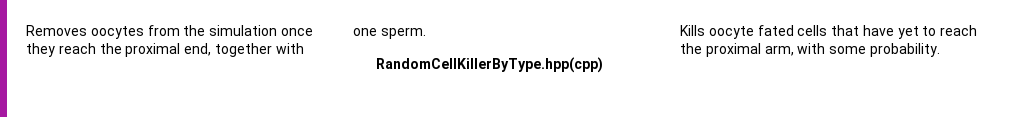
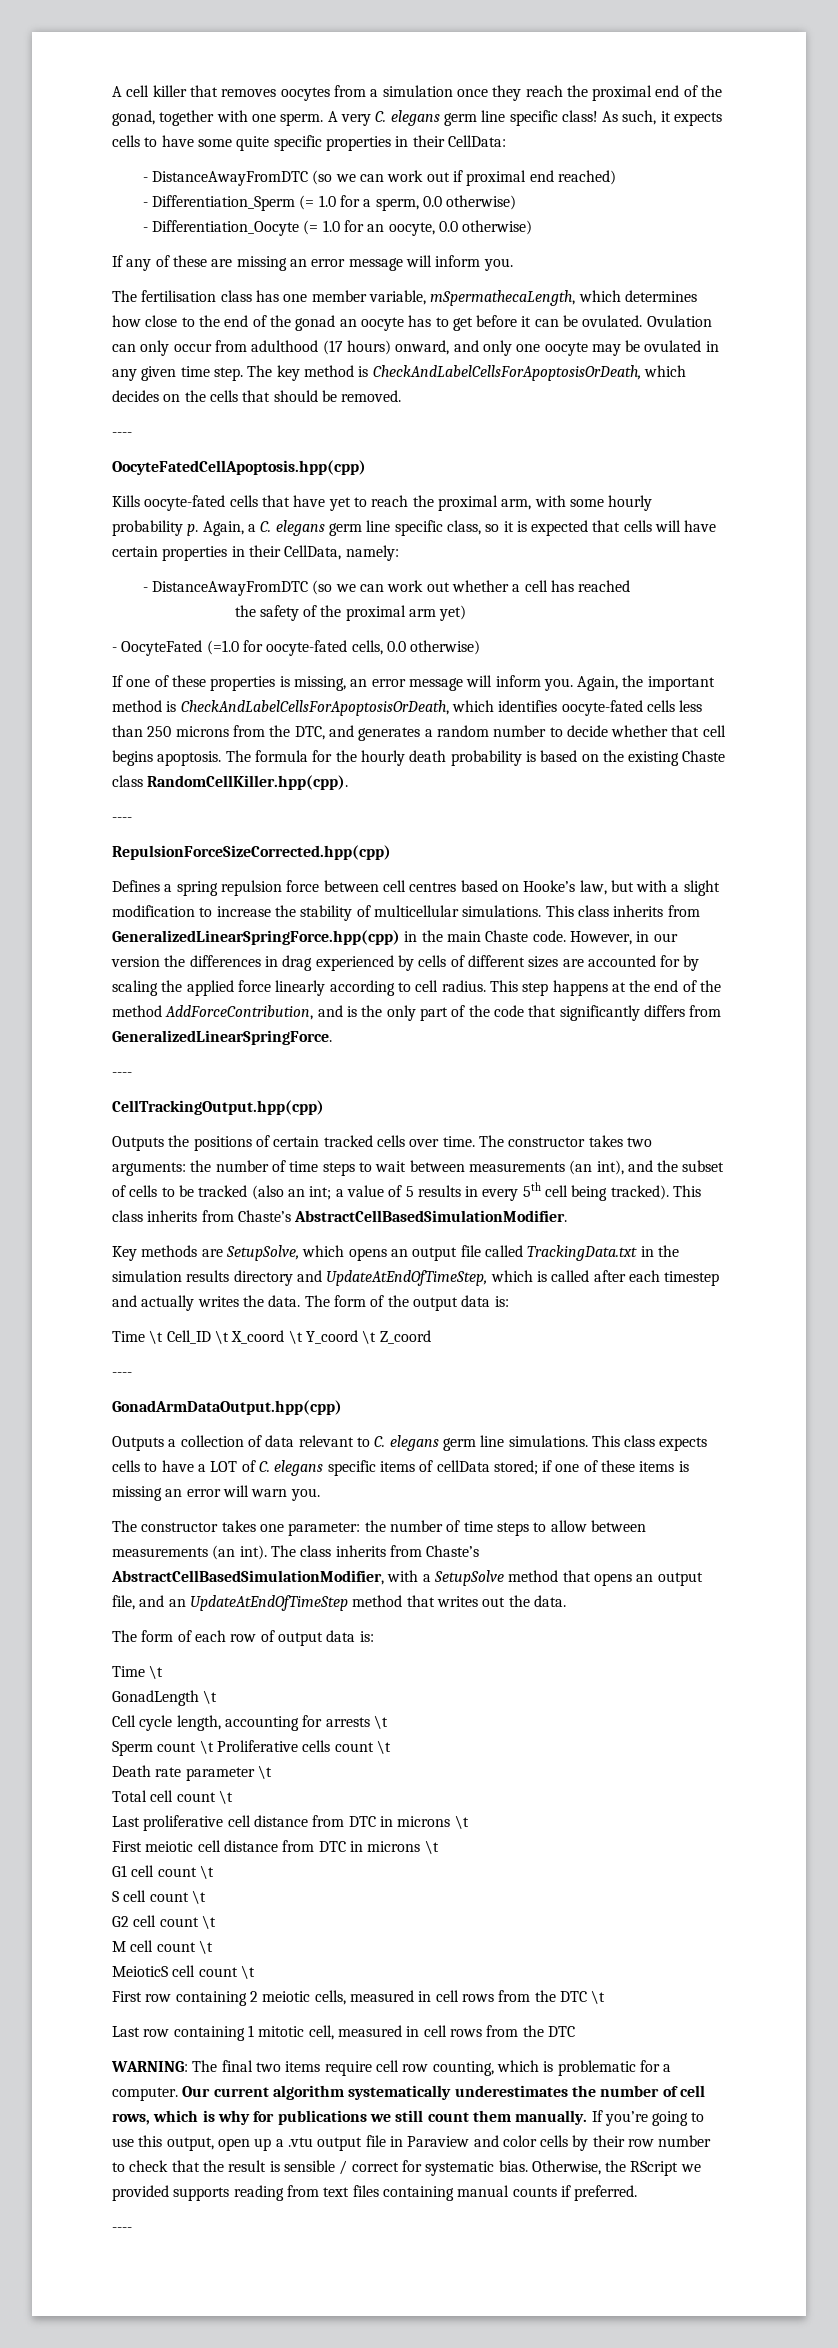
- Removes oocytes from the simulation once they reach the proximal end, together with one sperm.
- RandomCellKillerByType.hpp(cpp)
+ A cell killer that removes oocytes from a simulation once they reach the proximal end of the gonad, together with one sperm. A very C. elegans germ line specific class! As such, it expects cells to have some quite specific properties in their CellData:
+ - DistanceAwayFromDTC (so we can work out if proximal end reached)
+ - Differentiation_Sperm (= 1.0 for a sperm, 0.0 otherwise)
+ - Differentiation_Oocyte (= 1.0 for an oocyte, 0.0 otherwise)
+ If any of these are missing an error message will inform you.
+ The fertilisation class has one member variable, mSpermathecaLength, which determines how close to the end of the gonad an oocyte has to get before it can be ovulated. Ovulation can only occur from adulthood (17 hours) onward, and only one oocyte may be ovulated in any given time step. The key method is CheckAndLabelCellsForApoptosisOrDeath, which decides on the cells that should be removed.
+ ----
+ OocyteFatedCellApoptosis.hpp(cpp)
- Kills oocyte fated cells that have yet to reach the proximal arm, with some probability.
+ Kills oocyte-fated cells that have yet to reach the proximal arm, with some hourly probability p. Again, a C. elegans germ line specific class, so it is expected that cells will have certain properties in their CellData, namely:
+ - DistanceAwayFromDTC (so we can work out whether a cell has reached
+ the safety of the proximal arm yet)
+ - OocyteFated (=1.0 for oocyte-fated cells, 0.0 otherwise)
+ If one of these properties is missing, an error message will inform you. Again, the important method is CheckAndLabelCellsForApoptosisOrDeath, which identifies oocyte-fated cells less than 250 microns from the DTC, and generates a random number to decide whether that cell begins apoptosis. The formula for the hourly death probability is based on the existing Chaste class RandomCellKiller.hpp(cpp).
+ ----
+ RepulsionForceSizeCorrected.hpp(cpp)
+ Defines a spring repulsion force between cell centres based on Hooke’s law, but with a slight modification to increase the stability of multicellular simulations. This class inherits from GeneralizedLinearSpringForce.hpp(cpp) in the main Chaste code. However, in our version the differences in drag experienced by cells of different sizes are accounted for by scaling the applied force linearly according to cell radius. This step happens at the end of the method AddForceContribution, and is the only part of the code that significantly differs from GeneralizedLinearSpringForce.
+ ----
+ CellTrackingOutput.hpp(cpp)
+ Outputs the positions of certain tracked cells over time. The constructor takes two arguments: the number of time steps to wait between measurements (an int), and the subset of cells to be tracked (also an int; a value of 5 results in every 5th cell being tracked). This class inherits from Chaste’s AbstractCellBasedSimulationModifier.
+ Key methods are SetupSolve, which opens an output file called TrackingData.txt in the simulation results directory and UpdateAtEndOfTimeStep, which is called after each timestep and actually writes the data. The form of the output data is:
+ Time \t Cell_ID \t X_coord \t Y_coord \t Z_coord
+ ----
+ GonadArmDataOutput.hpp(cpp)
+ Outputs a collection of data relevant to C. elegans germ line simulations. This class expects cells to have a LOT of C. elegans specific items of cellData stored; if one of these items is missing an error will warn you.
+ The constructor takes one parameter: the number of time steps to allow between measurements (an int). The class inherits from Chaste’s AbstractCellBasedSimulationModifier, with a SetupSolve method that opens an output file, and an UpdateAtEndOfTimeStep method that writes out the data.
+ The form of each row of output data is:
+ Time \t
+ GonadLength \t
+ Cell cycle length, accounting for arrests \t
+ Sperm count \t Proliferative cells count \t
+ Death rate parameter \t
+ Total cell count \t
+ Last proliferative cell distance from DTC in microns \t
+ First meiotic cell distance from DTC in microns \t
+ G1 cell count \t
+ S cell count \t
+ G2 cell count \t
+ M cell count \t
+ MeioticS cell count \t
+ First row containing 2 meiotic cells, measured in cell rows from the DTC \t
+ Last row containing 1 mitotic cell, measured in cell rows from the DTC
+ WARNING: The final two items require cell row counting, which is problematic for a computer. Our current algorithm systematically underestimates the number of cell rows, which is why for publications we still count them manually. If you’re going to use this output, open up a .vtu output file in Paraview and color cells by their row number to check that the result is sensible / correct for systematic bias. Otherwise, the RScript we provided supports reading from text files containing manual counts if preferred.
+ ----

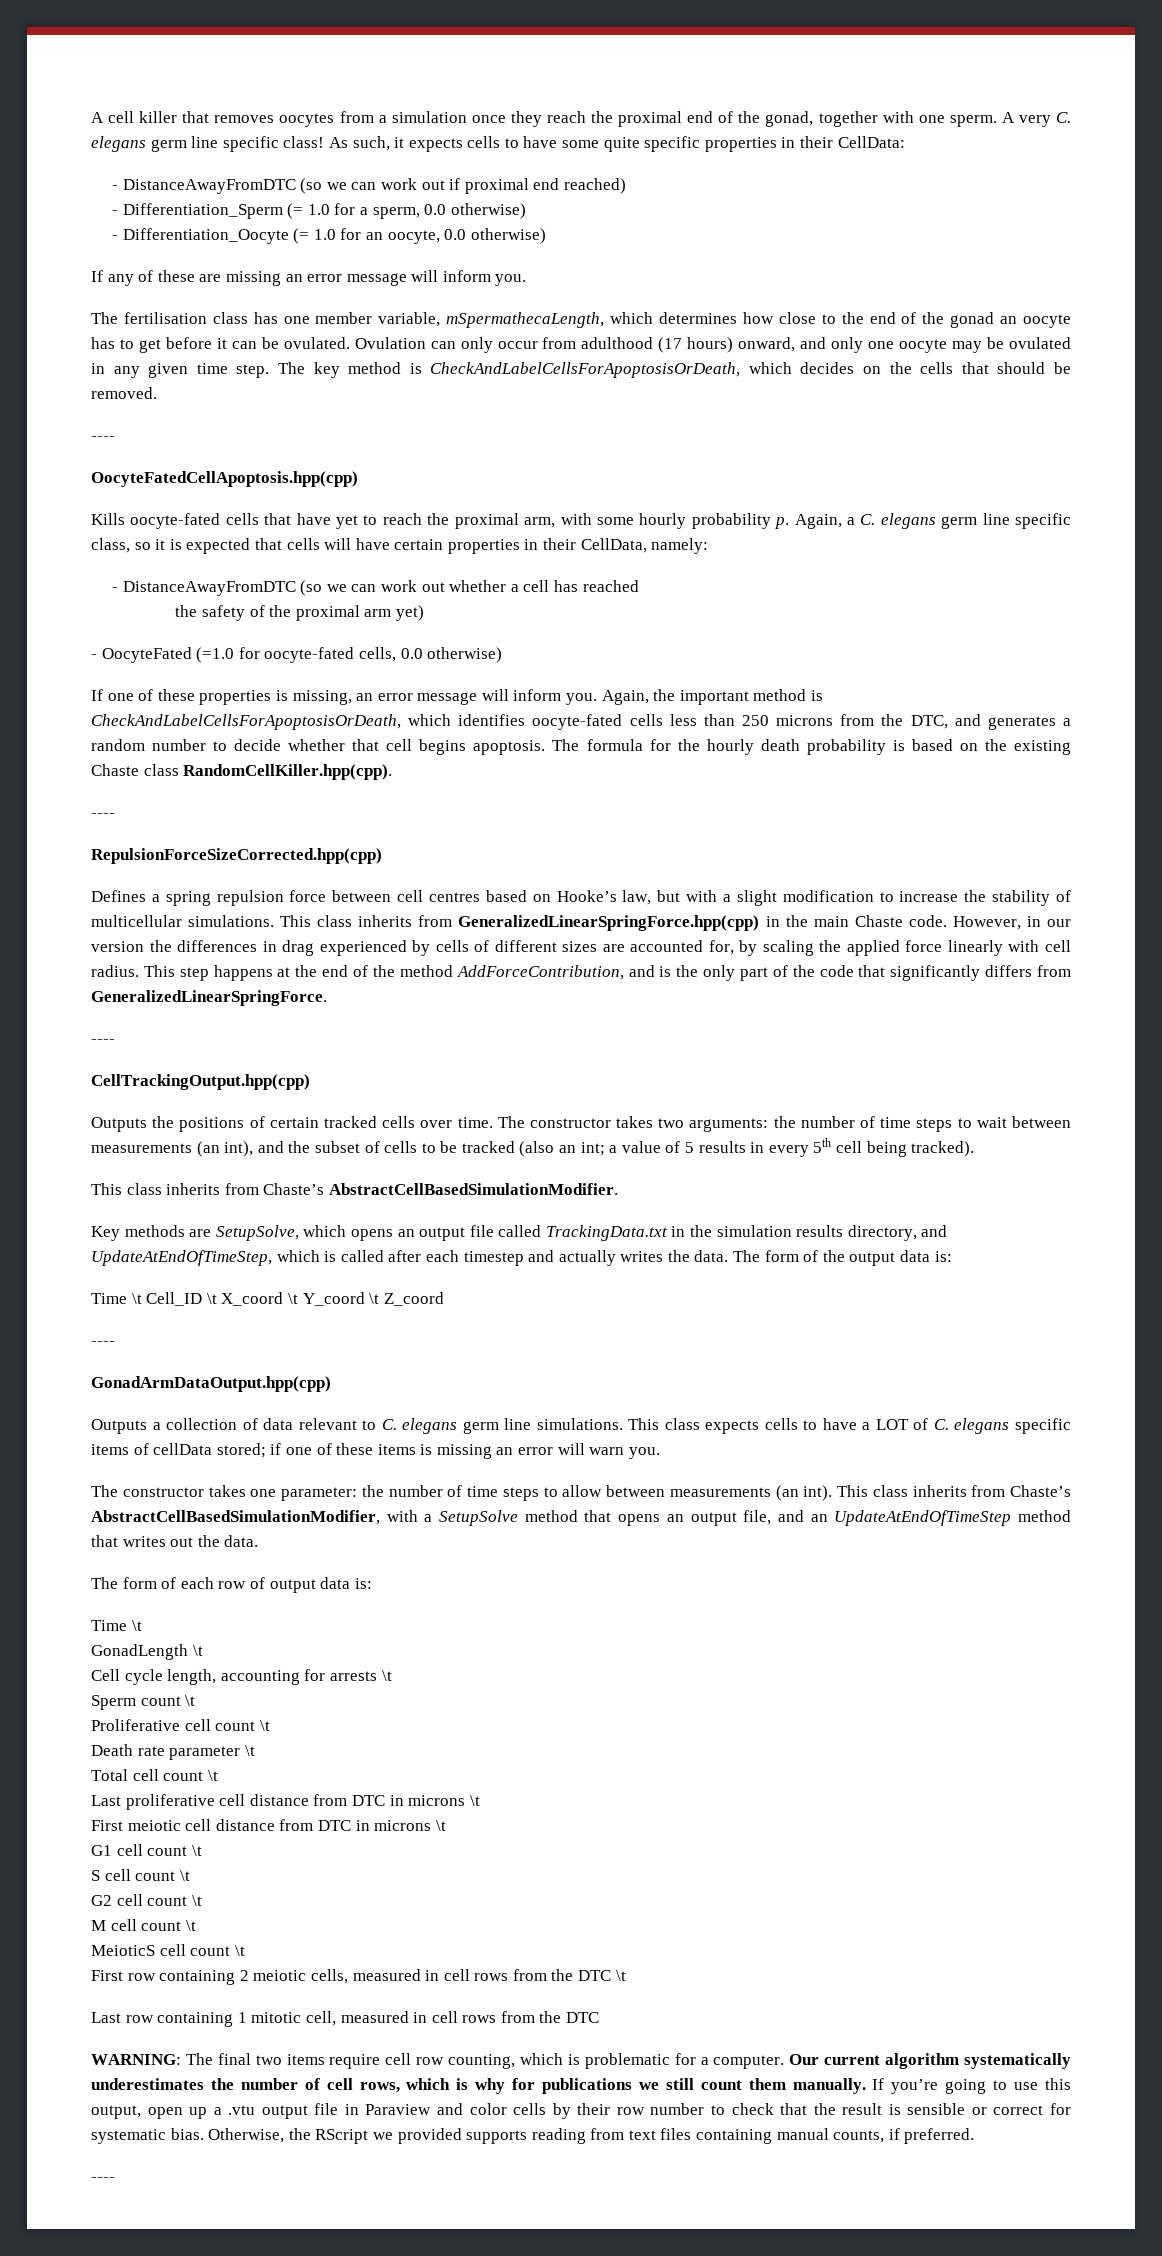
- However, in our version the differences in drag experienced by cells of different sizes are accounted for by scaling the applied force linearly according to cell radius.
+ However, in our version the differences in drag experienced by cells of different sizes are accounted for, by scaling the applied force linearly with cell radius.
- The constructor takes two arguments: the number of time steps to wait between measurements (an int), and the subset of cells to be tracked (also an int; a value of 5 results in every 5th cell being tracked). This class inherits from Chaste’s AbstractCellBasedSimulationModifier.
+ The constructor takes two arguments: the number of time steps to wait between measurements (an int), and the subset of cells to be tracked (also an int; a value of 5 results in every 5th cell being tracked).
+ This class inherits from Chaste’s AbstractCellBasedSimulationModifier.
- Key methods are SetupSolve, which opens an output file called TrackingData.txt in the simulation results directory and UpdateAtEndOfTimeStep, which is called after each timestep and actually writes the data.
+ Key methods are SetupSolve, which opens an output file called TrackingData.txt in the simulation results directory, and UpdateAtEndOfTimeStep, which is called after each timestep and actually writes the data.
- The class inherits from Chaste’s AbstractCellBasedSimulationModifier, with a SetupSolve method that opens an output file, and an UpdateAtEndOfTimeStep method that writes out the data.
+ This class inherits from Chaste’s AbstractCellBasedSimulationModifier, with a SetupSolve method that opens an output file, and an UpdateAtEndOfTimeStep method that writes out the data.
- Sperm count \t Proliferative cells count \t
+ Sperm count \t
+ Proliferative cell count \t
- If you’re going to use this output, open up a .vtu output file in Paraview and color cells by their row number to check that the result is sensible / correct for systematic bias.
+ If you’re going to use this output, open up a .vtu output file in Paraview and color cells by their row number to check that the result is sensible or correct for systematic bias.
- Otherwise, the RScript we provided supports reading from text files containing manual counts if preferred.
+ Otherwise, the RScript we provided supports reading from text files containing manual counts, if preferred.

